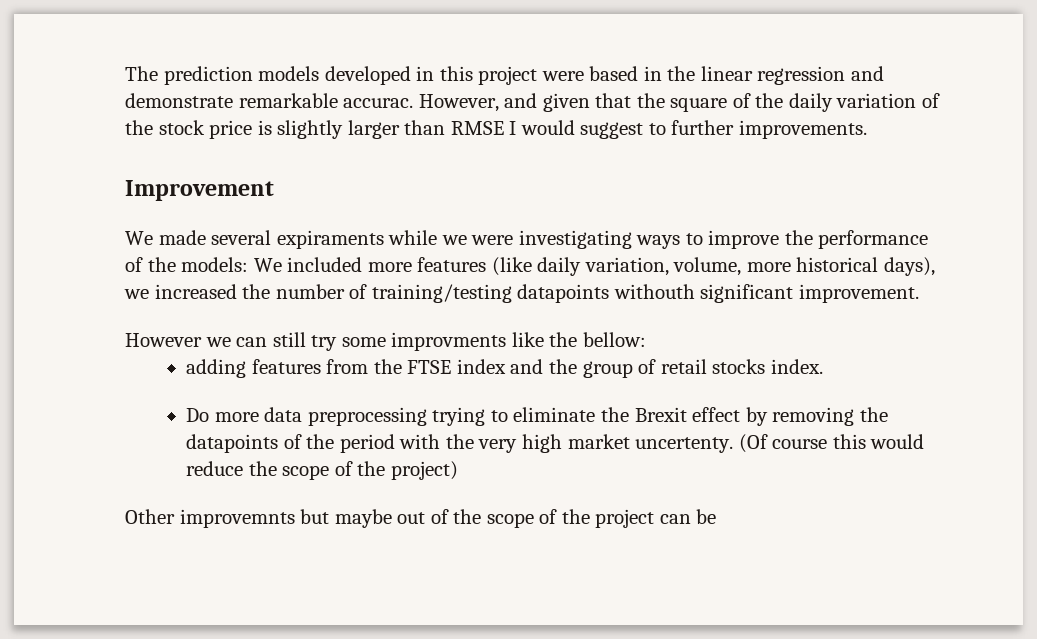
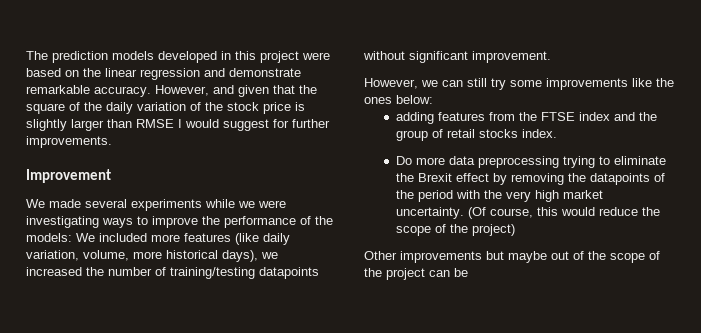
- The prediction models developed in this project were based in the linear regression and demonstrate remarkable accurac.
+ The prediction models developed in this project were based on the linear regression and demonstrate remarkable accuracy.
- However, and given that the square of the daily variation of the stock price is slightly larger than RMSE I would suggest to further improvements.
+ However, and given that the square of the daily variation of the stock price is slightly larger than RMSE I would suggest for further improvements.
- We made several expiraments while we were investigating ways to improve the performance of the models: We included more features (like daily variation, volume, more historical days), we increased the number of training/testing datapoints withouth significant improvement.
+ We made several experiments while we were investigating ways to improve the performance of the models: We included more features (like daily variation, volume, more historical days), we increased the number of training/testing datapoints without significant improvement.
- However we can still try some improvments like the bellow:
+ However, we can still try some improvements like the ones below:
- Do more data preprocessing trying to eliminate the Brexit effect by removing the datapoints of the period with the very high market uncertenty. (Of course this would reduce the scope of the project)
+ Do more data preprocessing trying to eliminate the Brexit effect by removing the datapoints of the period with the very high market uncertainty. (Of course, this would reduce the scope of the project)
- Other improvemnts but maybe out of the scope of the project can be
+ Other improvements but maybe out of the scope of the project can be

